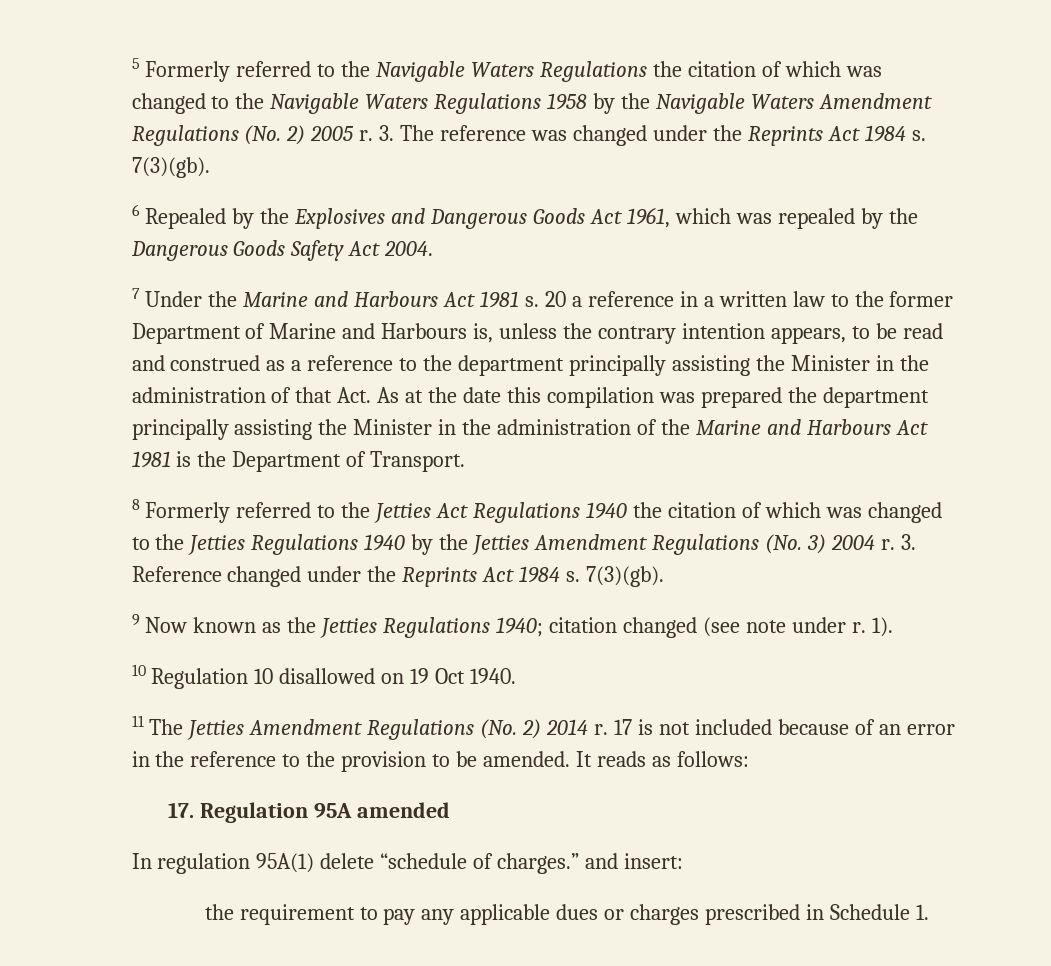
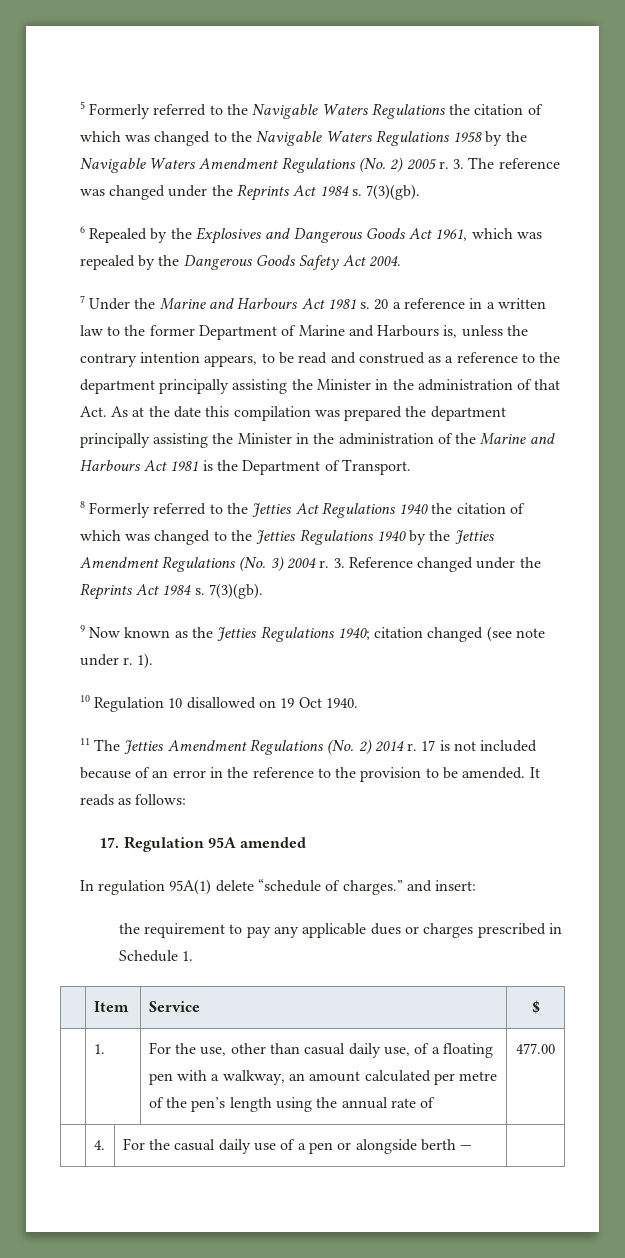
+ | Item | Service | $
+ | 1. | For the use, other than casual daily use, of a floating pen with a walkway, an amount calculated per metre of the pen’s length using the annual rate of | 477.00
+ | 4. | For the casual daily use of a pen or alongside berth — |

